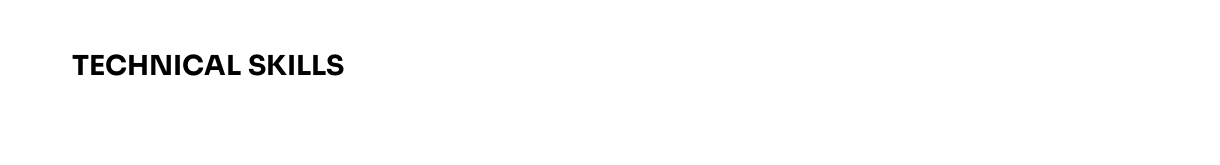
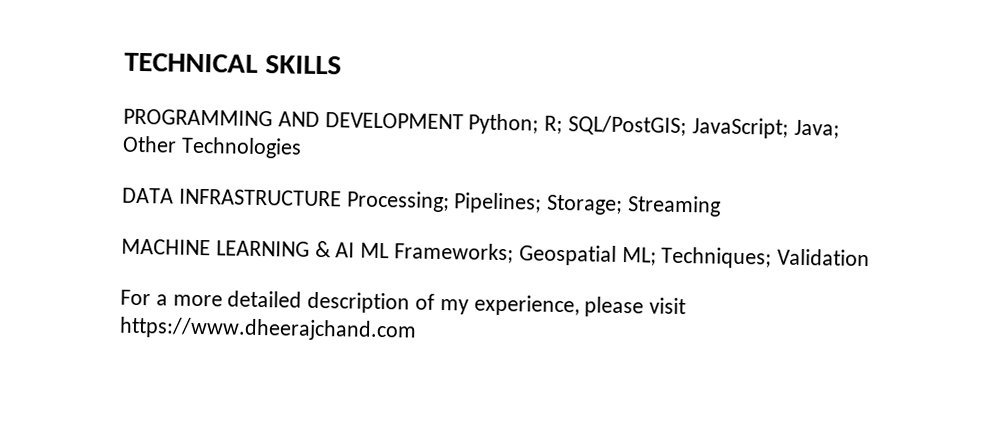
+ PROGRAMMING AND DEVELOPMENT Python; R; SQL/PostGIS; JavaScript; Java; Other Technologies
+ DATA INFRASTRUCTURE Processing; Pipelines; Storage; Streaming
+ MACHINE LEARNING & AI ML Frameworks; Geospatial ML; Techniques; Validation
+ For a more detailed description of my experience, please visit https://www.dheerajchand.com

